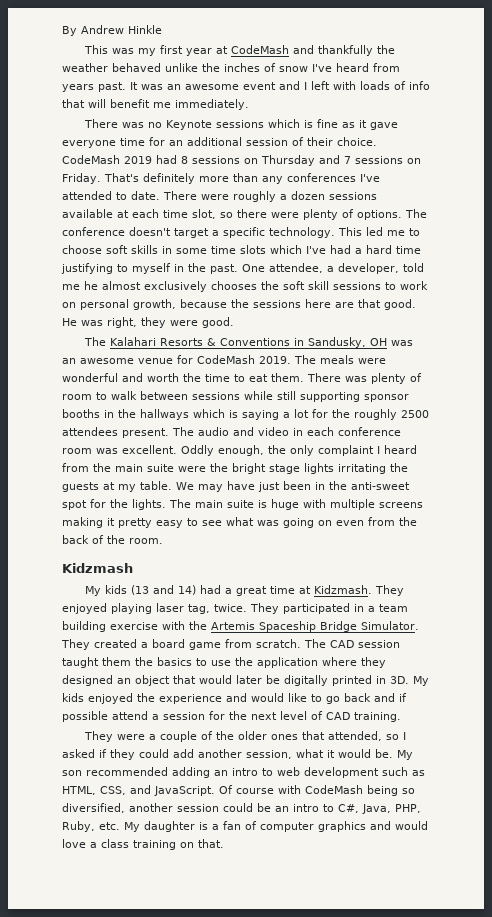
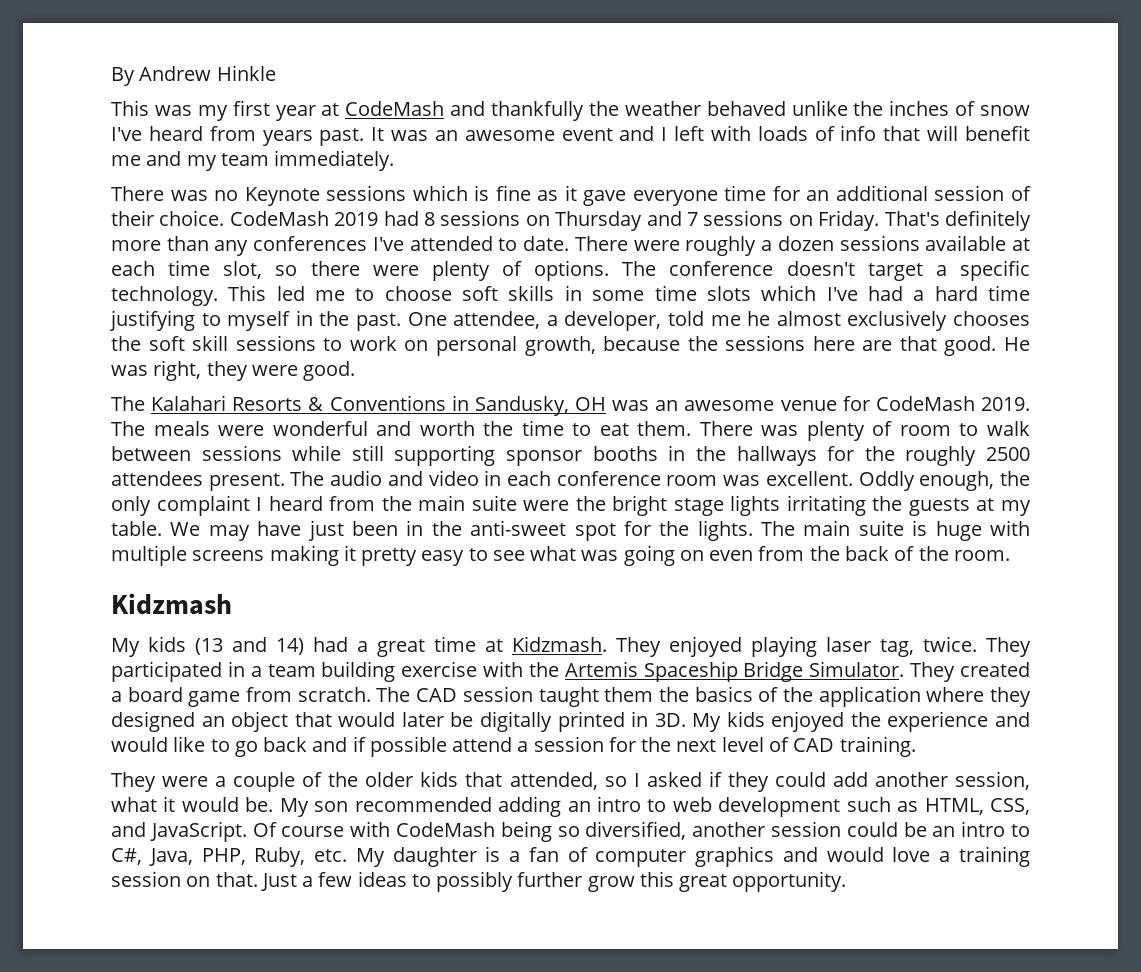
- It was an awesome event and I left with loads of info that will benefit me immediately.
+ It was an awesome event and I left with loads of info that will benefit me and my team immediately.
- There was plenty of room to walk between sessions while still supporting sponsor booths in the hallways which is saying a lot for the roughly 2500 attendees present.
+ There was plenty of room to walk between sessions while still supporting sponsor booths in the hallways for the roughly 2500 attendees present.
- The CAD session taught them the basics to use the application where they designed an object that would later be digitally printed in 3D.
+ The CAD session taught them the basics of the application where they designed an object that would later be digitally printed in 3D.
- They were a couple of the older ones that attended, so I asked if they could add another session, what it would be.
+ They were a couple of the older kids that attended, so I asked if they could add another session, what it would be.
- Of course with CodeMash being so diversified, another session could be an intro to C#, Java, PHP, Ruby, etc. My daughter is a fan of computer graphics and would love a class training on that.
+ Of course with CodeMash being so diversified, another session could be an intro to C#, Java, PHP, Ruby, etc. My daughter is a fan of computer graphics and would love a training session on that. Just a few ideas to possibly further grow this great opportunity.

